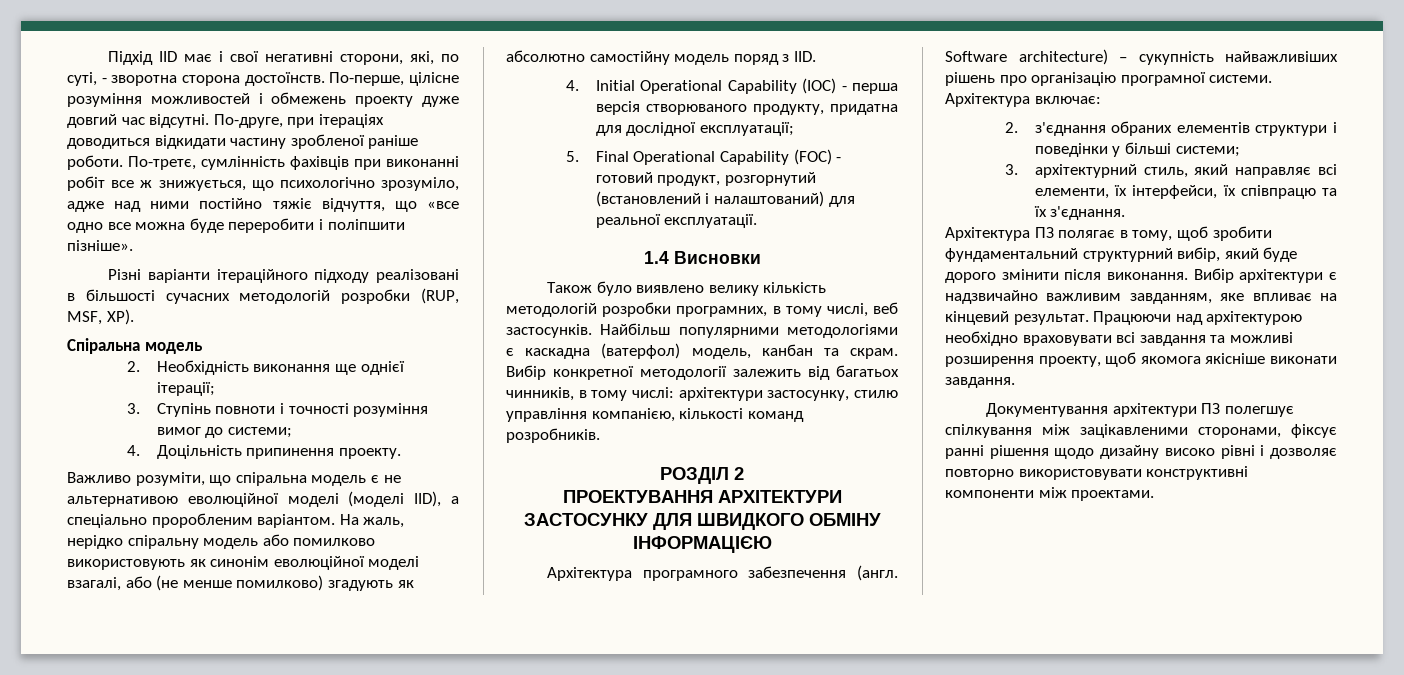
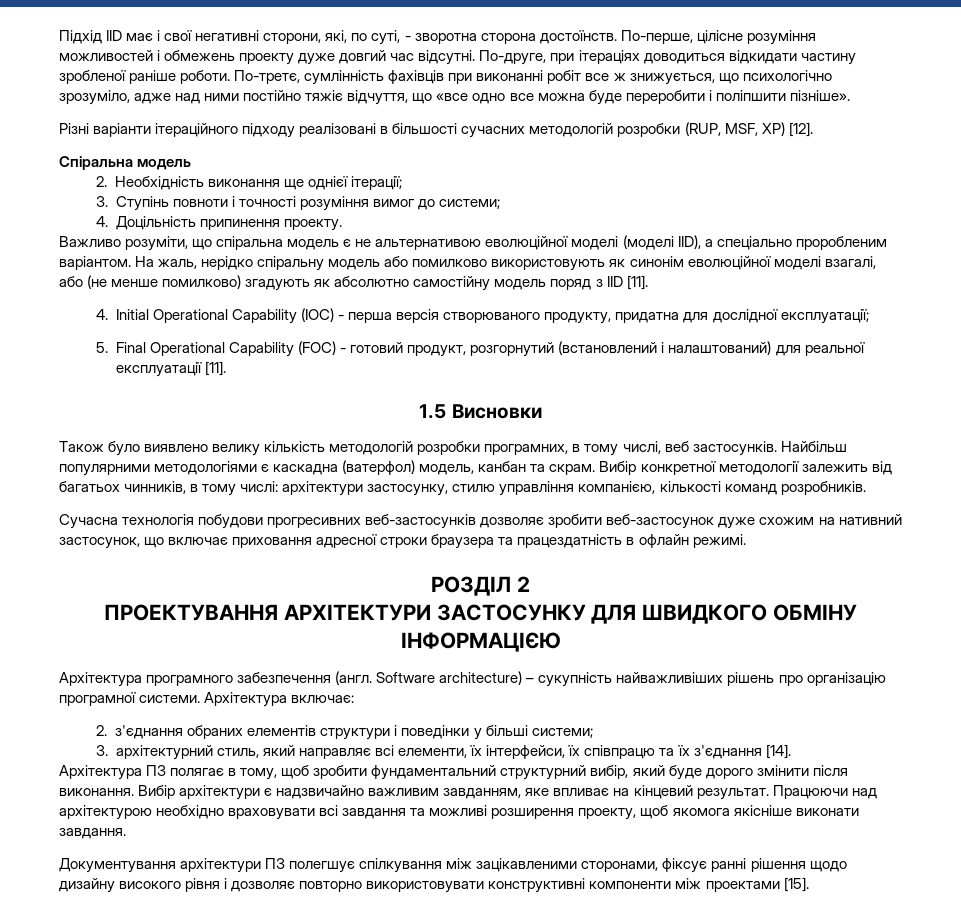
- Різні варіанти ітераційного підходу реалізовані в більшості сучасних методологій розробки (RUP, MSF, XP).
+ Різні варіанти ітераційного підходу реалізовані в більшості сучасних методологій розробки (RUP, MSF, XP) [12].
- На жаль, нерідко спіральну модель або помилково використовують як синонім еволюційної моделі взагалі, або (не менше помилково) згадують як абсолютно самостійну модель поряд з IID.
+ На жаль, нерідко спіральну модель або помилково використовують як синонім еволюційної моделі взагалі, або (не менше помилково) згадують як абсолютно самостійну модель поряд з IID [11].
- 5. Final Operational Capability (FOC) - готовий продукт, розгорнутий (встановлений і налаштований) для реальної експлуатації.
- 1.4 Висновки
+ 5. Final Operational Capability (FOC) - готовий продукт, розгорнутий (встановлений і налаштований) для реальної експлуатації [11].
+ 1.5 Висновки
+ Сучасна технологія побудови прогресивних веб-застосунків дозволяє зробити веб-застосунок дуже схожим на нативний застосунок, що включає приховання адресної строки браузера та працездатність в офлайн режимі.
- 3. архітектурний стиль, який направляє всі елементи, їх інтерфейси, їх співпрацю та їх з'єднання.
+ 3. архітектурний стиль, який направляє всі елементи, їх інтерфейси, їх співпрацю та їх з'єднання [14].
- Документування архітектури ПЗ полегшує спілкування між зацікавленими сторонами, фіксує ранні рішення щодо дизайну високо рівні і дозволяє повторно використовувати конструктивні компоненти між проектами.
+ Документування архітектури ПЗ полегшує спілкування між зацікавленими сторонами, фіксує ранні рішення щодо дизайну високого рівня і дозволяє повторно використовувати конструктивні компоненти між проектами [15].

